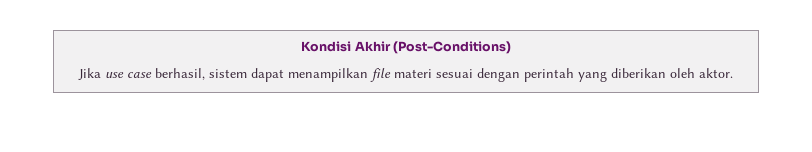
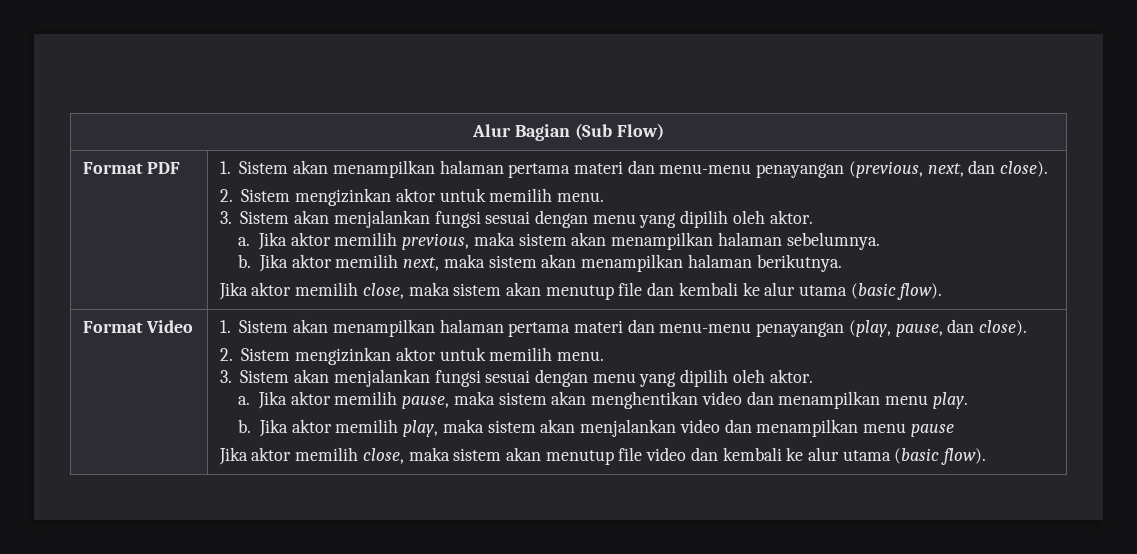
- Kondisi Akhir (Post-Conditions)
- Jika use case berhasil, sistem dapat menampilkan file materi sesuai dengan perintah yang diberikan oleh aktor.
+ Alur Bagian (Sub Flow)
+ Format PDF | 1. Sistem akan menampilkan halaman pertama materi dan menu-menu penayangan (previous, next, dan close).
+ 2. Sistem mengizinkan aktor untuk memilih menu.
+ 3. Sistem akan menjalankan fungsi sesuai dengan menu yang dipilih oleh aktor.
+ a. Jika aktor memilih previous, maka sistem akan menampilkan halaman sebelumnya.
+ b. Jika aktor memilih next, maka sistem akan menampilkan halaman berikutnya.
+ Jika aktor memilih close, maka sistem akan menutup file dan kembali ke alur utama (basic flow).
+ Format Video | 1. Sistem akan menampilkan halaman pertama materi dan menu-menu penayangan (play, pause, dan close).
+ 2. Sistem mengizinkan aktor untuk memilih menu.
+ 3. Sistem akan menjalankan fungsi sesuai dengan menu yang dipilih oleh aktor.
+ a. Jika aktor memilih pause, maka sistem akan menghentikan video dan menampilkan menu play.
+ b. Jika aktor memilih play, maka sistem akan menjalankan video dan menampilkan menu pause
+ Jika aktor memilih close, maka sistem akan menutup file video dan kembali ke alur utama (basic flow).

